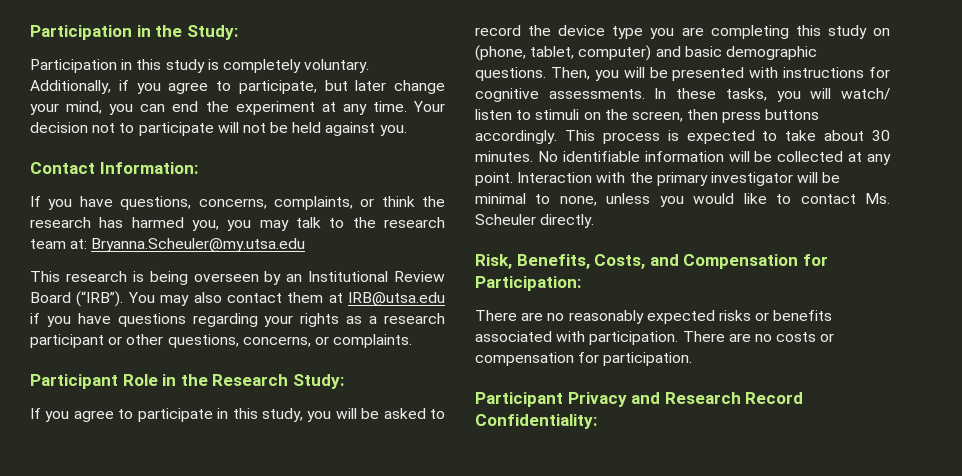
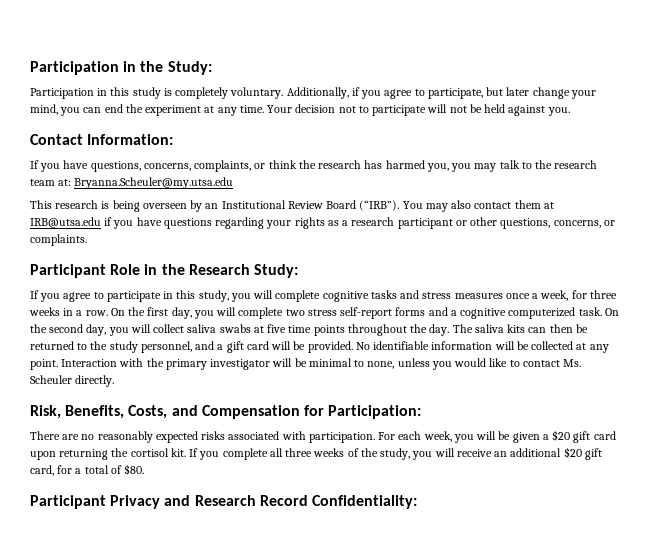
- If you agree to participate in this study, you will be asked to record the device type you are completing this study on (phone, tablet, computer) and basic demographic questions. Then, you will be presented with instructions for cognitive assessments. In these tasks, you will watch/ listen to stimuli on the screen, then press buttons accordingly. This process is expected to take about 30 minutes.
+ If you agree to participate in this study, you will complete cognitive tasks and stress measures once a week, for three weeks in a row. On the first day, you will complete two stress self-report forms and a cognitive computerized task. On the second day, you will collect saliva swabs at five time points throughout the day. The saliva kits can then be returned to the study personnel, and a gift card will be provided.
- There are no reasonably expected risks or benefits associated with participation.
+ There are no reasonably expected risks associated with participation.
- There are no costs or compensation for participation.
+ For each week, you will be given a $20 gift card upon returning the cortisol kit. If you complete all three weeks of the study, you will receive an additional $20 gift card, for a total of $80.

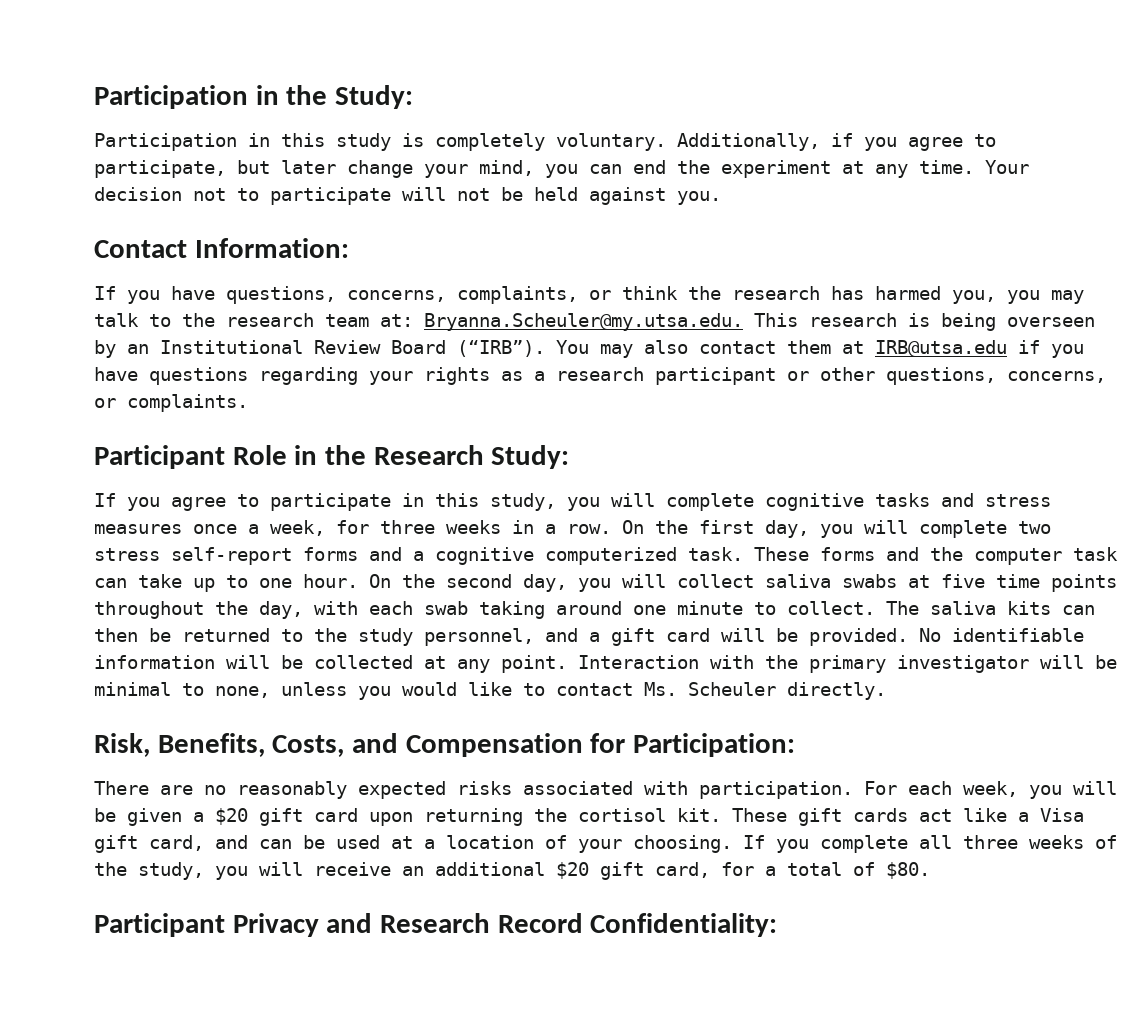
- If you have questions, concerns, complaints, or think the research has harmed you, you may talk to the research team at: Bryanna.Scheuler@my.utsa.edu
- This research is being overseen by an Institutional Review Board (“IRB”).
+ If you have questions, concerns, complaints, or think the research has harmed you, you may talk to the research team at: Bryanna.Scheuler@my.utsa.edu. This research is being overseen by an Institutional Review Board (“IRB”).
+ These forms and the computer task can take up to one hour.
- On the second day, you will collect saliva swabs at five time points throughout the day.
+ On the second day, you will collect saliva swabs at five time points throughout the day, with each swab taking around one minute to collect.
+ These gift cards act like a Visa gift card, and can be used at a location of your choosing.

